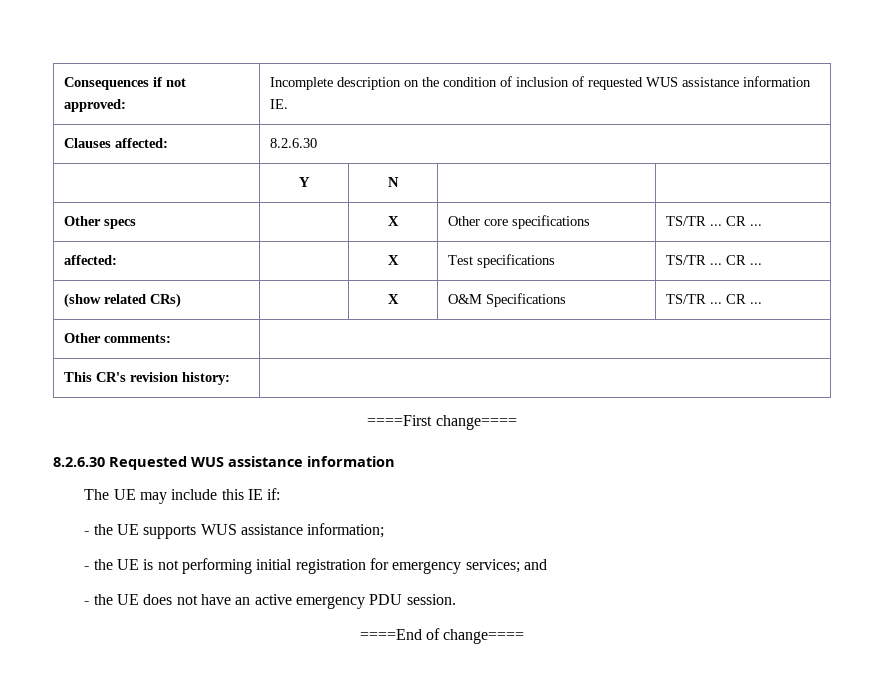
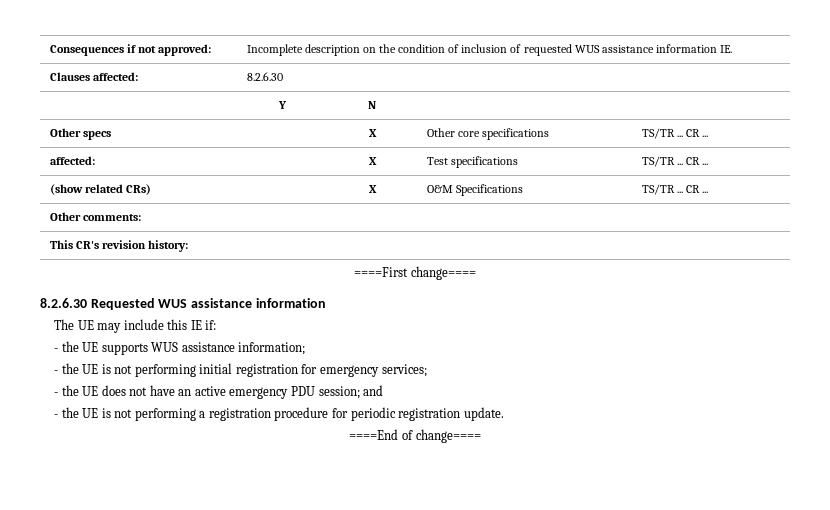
- - the UE is not performing initial registration for emergency services; and
+ - the UE is not performing initial registration for emergency services;
- - the UE does not have an active emergency PDU session.
+ - the UE does not have an active emergency PDU session; and
+ - the UE is not performing a registration procedure for periodic registration update.

